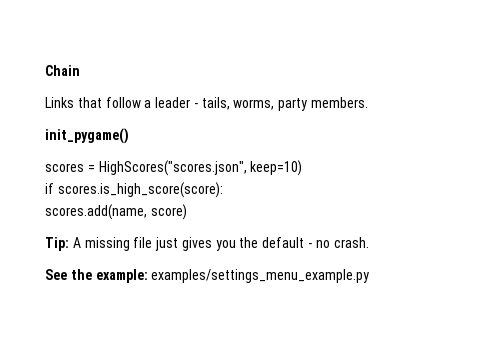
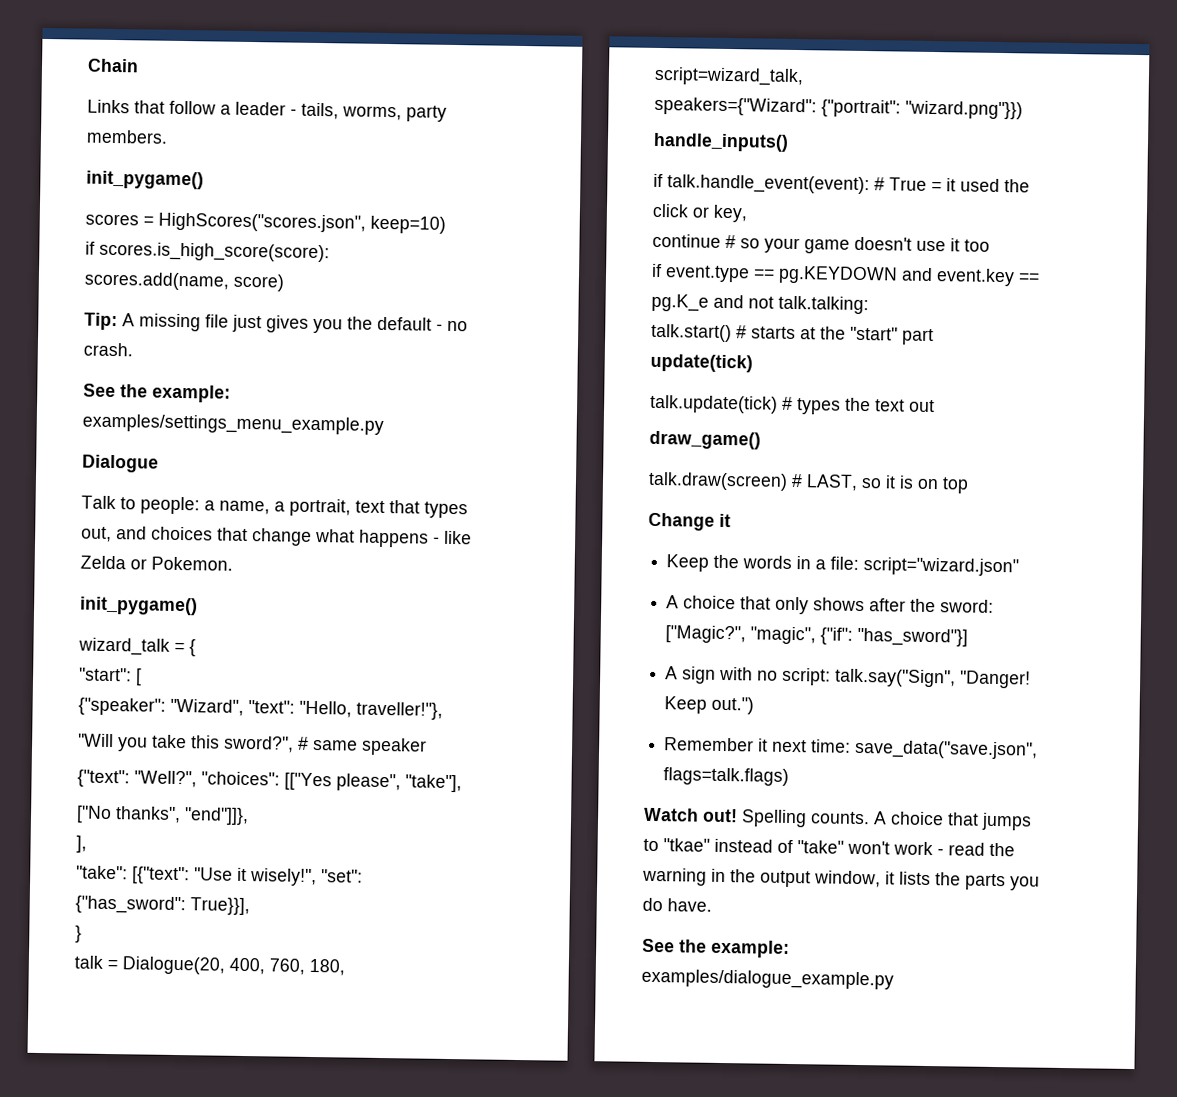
+ Dialogue
+ Talk to people: a name, a portrait, text that types out, and choices that change what happens - like Zelda or Pokemon.
+ init_pygame()
+ wizard_talk = {
+ "start": [
+ {"speaker": "Wizard", "text": "Hello, traveller!"},
+ "Will you take this sword?", # same speaker
+ {"text": "Well?", "choices": [["Yes please", "take"],
+ ["No thanks", "end"]]},
+ ],
+ "take": [{"text": "Use it wisely!", "set": {"has_sword": True}}],
+ }
+ talk = Dialogue(20, 400, 760, 180, script=wizard_talk,
+ speakers={"Wizard": {"portrait": "wizard.png"}})
+ handle_inputs()
+ if talk.handle_event(event): # True = it used the click or key,
+ continue # so your game doesn't use it too
+ if event.type == pg.KEYDOWN and event.key == pg.K_e and not talk.talking:
+ talk.start() # starts at the "start" part
+ update(tick)
+ talk.update(tick) # types the text out
+ draw_game()
+ talk.draw(screen) # LAST, so it is on top
+ Change it
+ Keep the words in a file: script="wizard.json"
+ A choice that only shows after the sword: ["Magic?", "magic", {"if": "has_sword"}]
+ A sign with no script: talk.say("Sign", "Danger! Keep out.")
+ Remember it next time: save_data("save.json", flags=talk.flags)
+ Watch out! Spelling counts. A choice that jumps to "tkae" instead of "take" won't work - read the warning in the output window, it lists the parts you do have.
+ See the example: examples/dialogue_example.py

